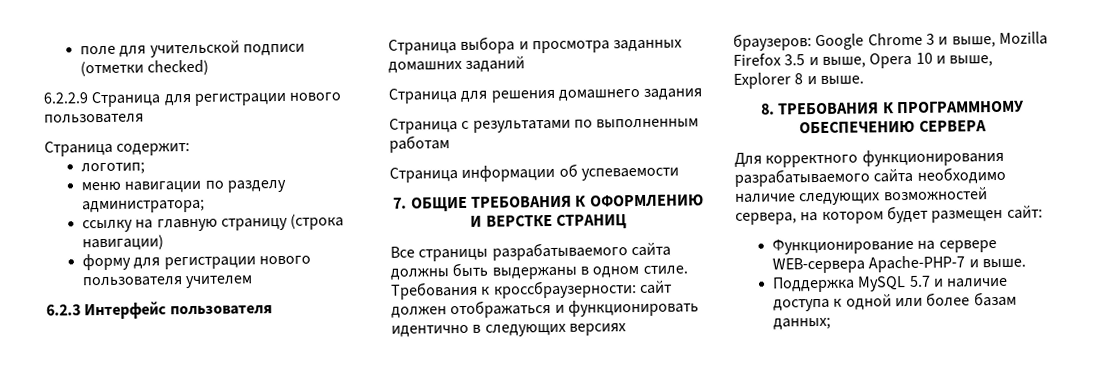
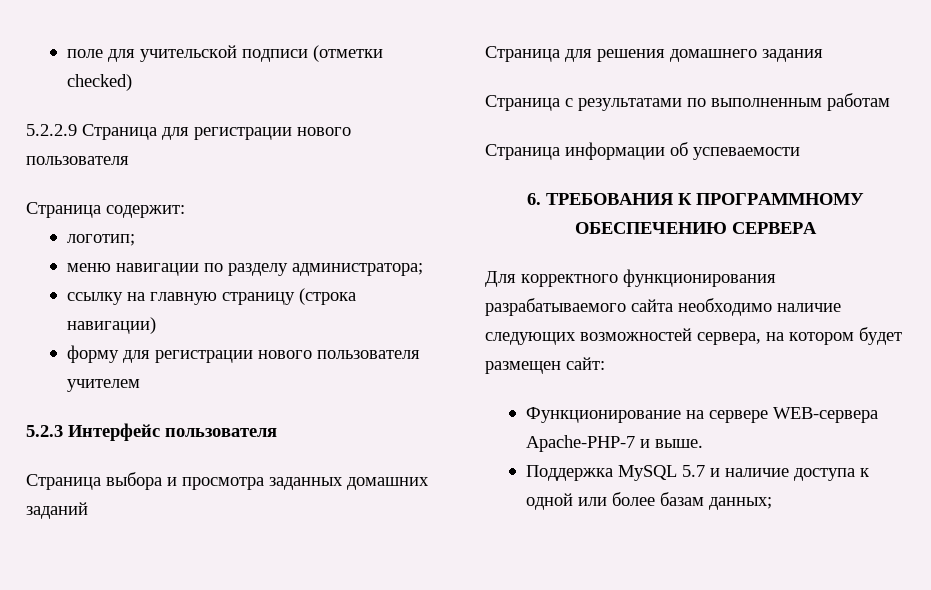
- 6.2.2.9 Страница для регистрации нового пользователя
+ 5.2.2.9 Страница для регистрации нового пользователя
- 6.2.3 Интерфейс пользователя
+ 5.2.3 Интерфейс пользователя
- 7. ОБЩИЕ ТРЕБОВАНИЯ К ОФОРМЛЕНИЮ И ВЕРСТКЕ СТРАНИЦ
- Все страницы разрабатываемого сайта должны быть выдержаны в одном стиле. Требования к кроссбраузерности: сайт должен отображаться и функционировать идентично в следующих версиях браузеров: Google Chrome 3 и выше, Mozilla Firefox 3.5 и выше, Opera 10 и выше, Explorer 8 и выше.
- 8. ТРЕБОВАНИЯ К ПРОГРАММНОМУ ОБЕСПЕЧЕНИЮ СЕРВЕРА
+ 6. ТРЕБОВАНИЯ К ПРОГРАММНОМУ ОБЕСПЕЧЕНИЮ СЕРВЕРА

